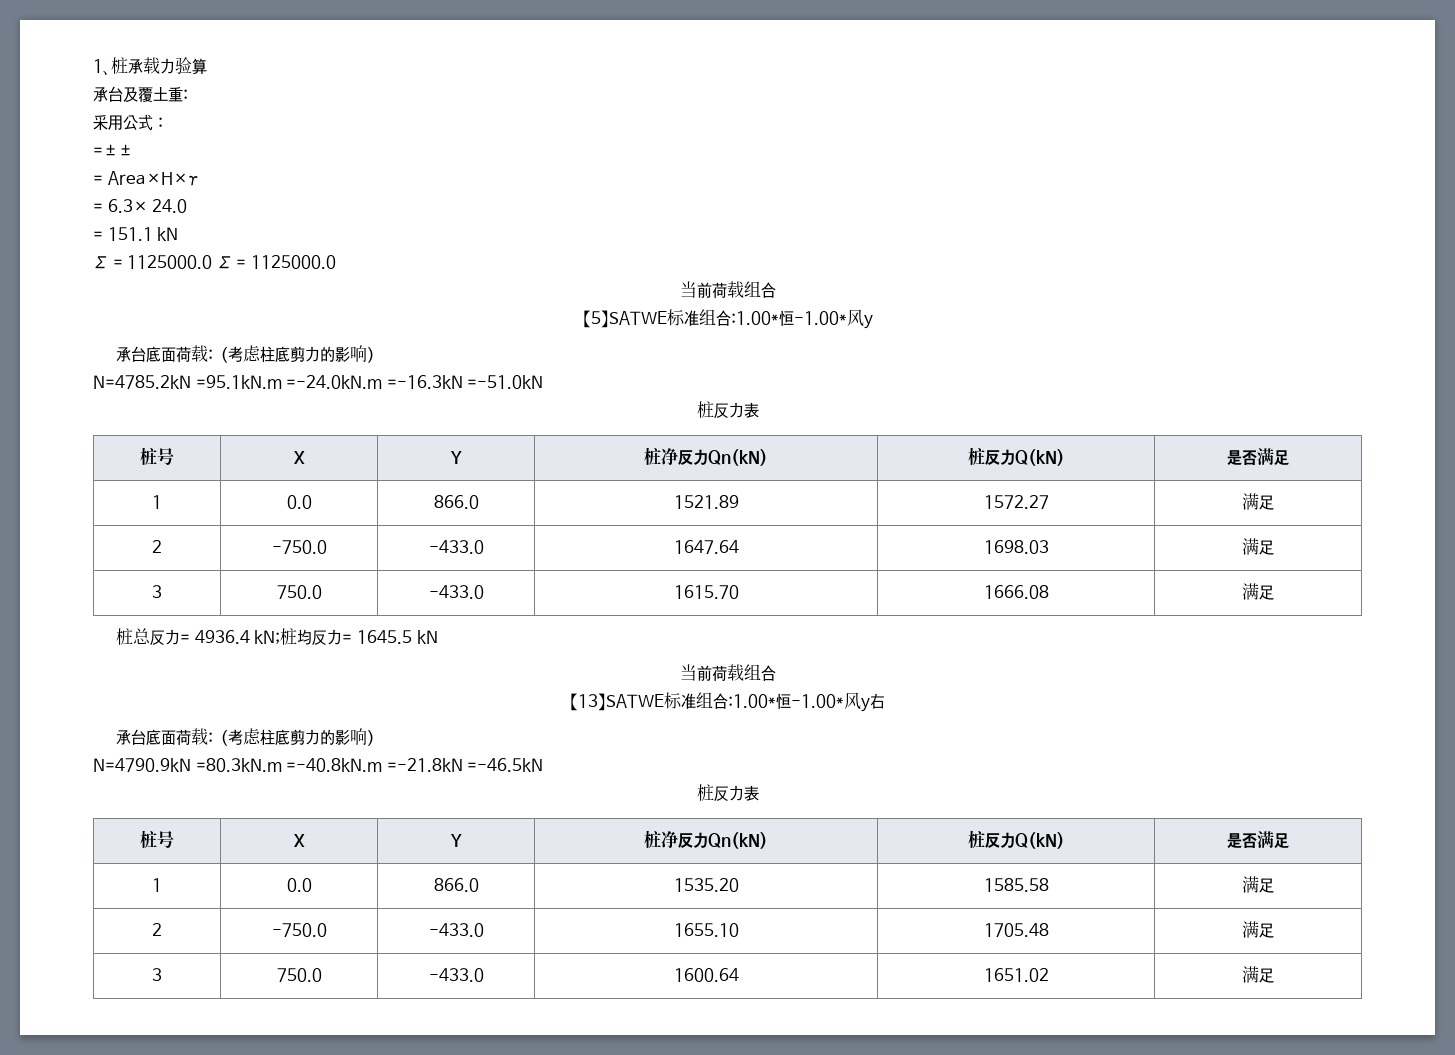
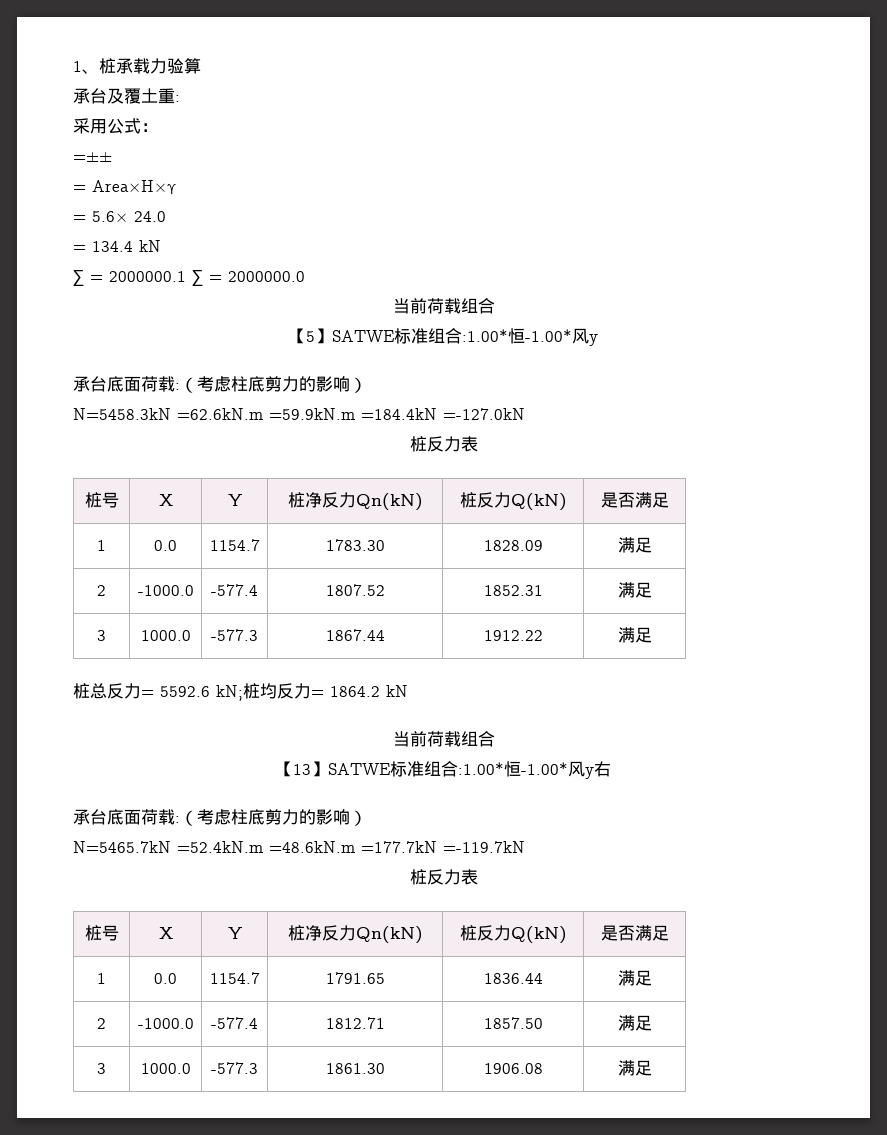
- = 6.3× 24.0
+ = 5.6× 24.0
- = 151.1 kN
+ = 134.4 kN
- ∑ = 1125000.0 ∑ = 1125000.0
+ ∑ = 2000000.1 ∑ = 2000000.0
- N=4785.2kN =95.1kN.m =-24.0kN.m =-16.3kN =-51.0kN
+ N=5458.3kN =62.6kN.m =59.9kN.m =184.4kN =-127.0kN
- 1 | 0.0 | 866.0 | 1521.89 | 1572.27 | 满足
- 2 | -750.0 | -433.0 | 1647.64 | 1698.03 | 满足
- 3 | 750.0 | -433.0 | 1615.70 | 1666.08 | 满足
+ 1 | 0.0 | 1154.7 | 1783.30 | 1828.09 | 满足
+ 2 | -1000.0 | -577.4 | 1807.52 | 1852.31 | 满足
+ 3 | 1000.0 | -577.3 | 1867.44 | 1912.22 | 满足
- 桩总反力= 4936.4 kN;桩均反力= 1645.5 kN
+ 桩总反力= 5592.6 kN;桩均反力= 1864.2 kN
- N=4790.9kN =80.3kN.m =-40.8kN.m =-21.8kN =-46.5kN
+ N=5465.7kN =52.4kN.m =48.6kN.m =177.7kN =-119.7kN
- 1 | 0.0 | 866.0 | 1535.20 | 1585.58 | 满足
- 2 | -750.0 | -433.0 | 1655.10 | 1705.48 | 满足
- 3 | 750.0 | -433.0 | 1600.64 | 1651.02 | 满足
+ 1 | 0.0 | 1154.7 | 1791.65 | 1836.44 | 满足
+ 2 | -1000.0 | -577.4 | 1812.71 | 1857.50 | 满足
+ 3 | 1000.0 | -577.3 | 1861.30 | 1906.08 | 满足

